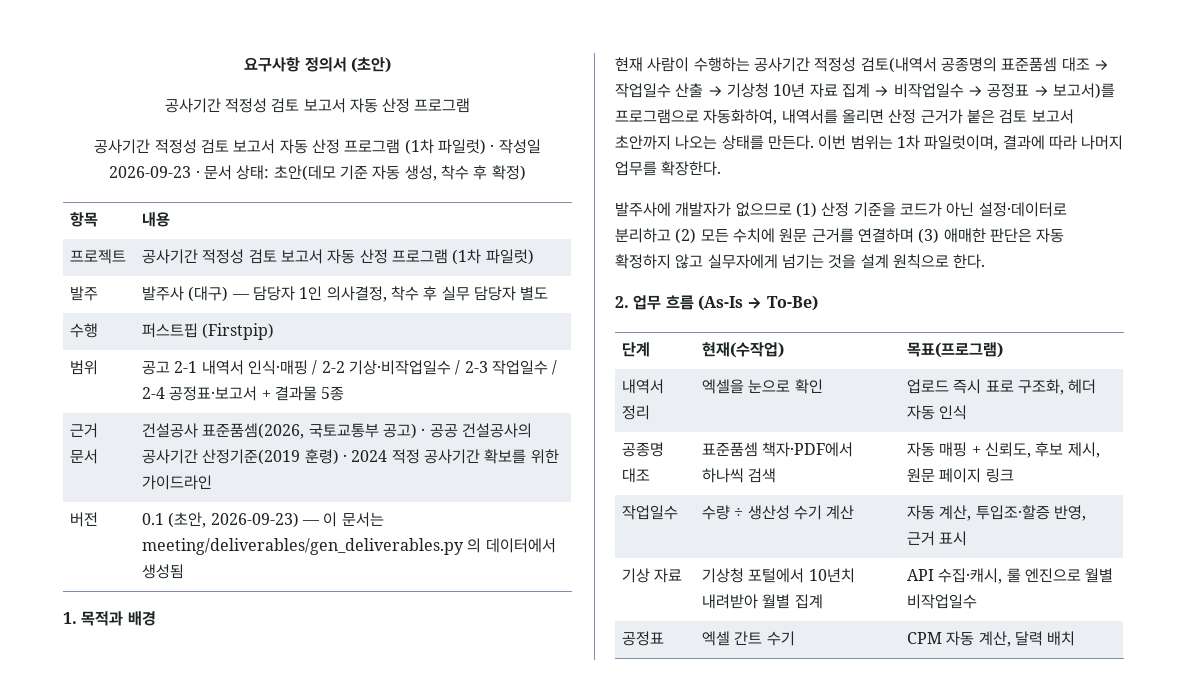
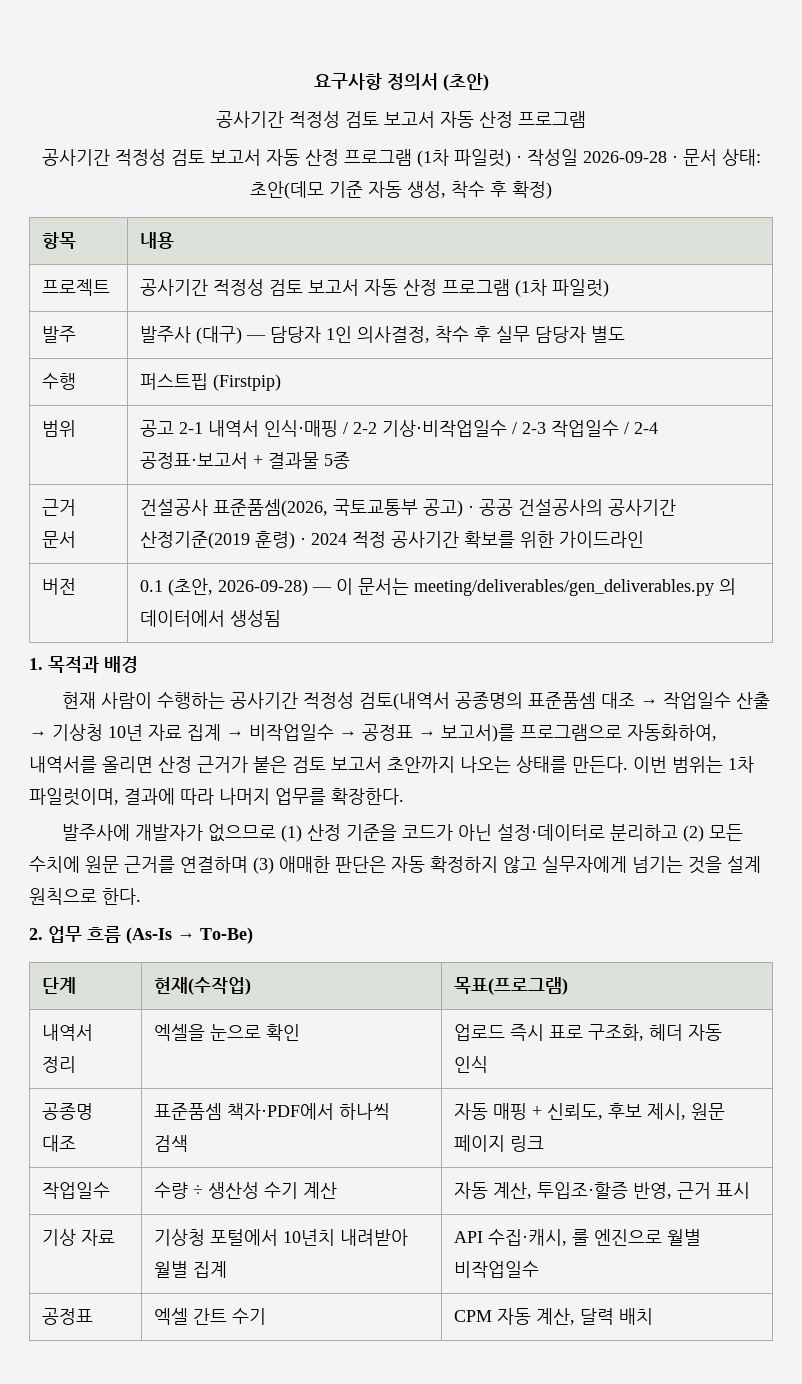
- 공사기간 적정성 검토 보고서 자동 산정 프로그램 (1차 파일럿) · 작성일 2026-09-23 · 문서 상태: 초안(데모 기준 자동 생성, 착수 후 확정)
+ 공사기간 적정성 검토 보고서 자동 산정 프로그램 (1차 파일럿) · 작성일 2026-09-28 · 문서 상태: 초안(데모 기준 자동 생성, 착수 후 확정)
- 버전 | 0.1 (초안, 2026-09-23) — 이 문서는 meeting/deliverables/gen_deliverables.py 의 데이터에서 생성됨
+ 버전 | 0.1 (초안, 2026-09-28) — 이 문서는 meeting/deliverables/gen_deliverables.py 의 데이터에서 생성됨

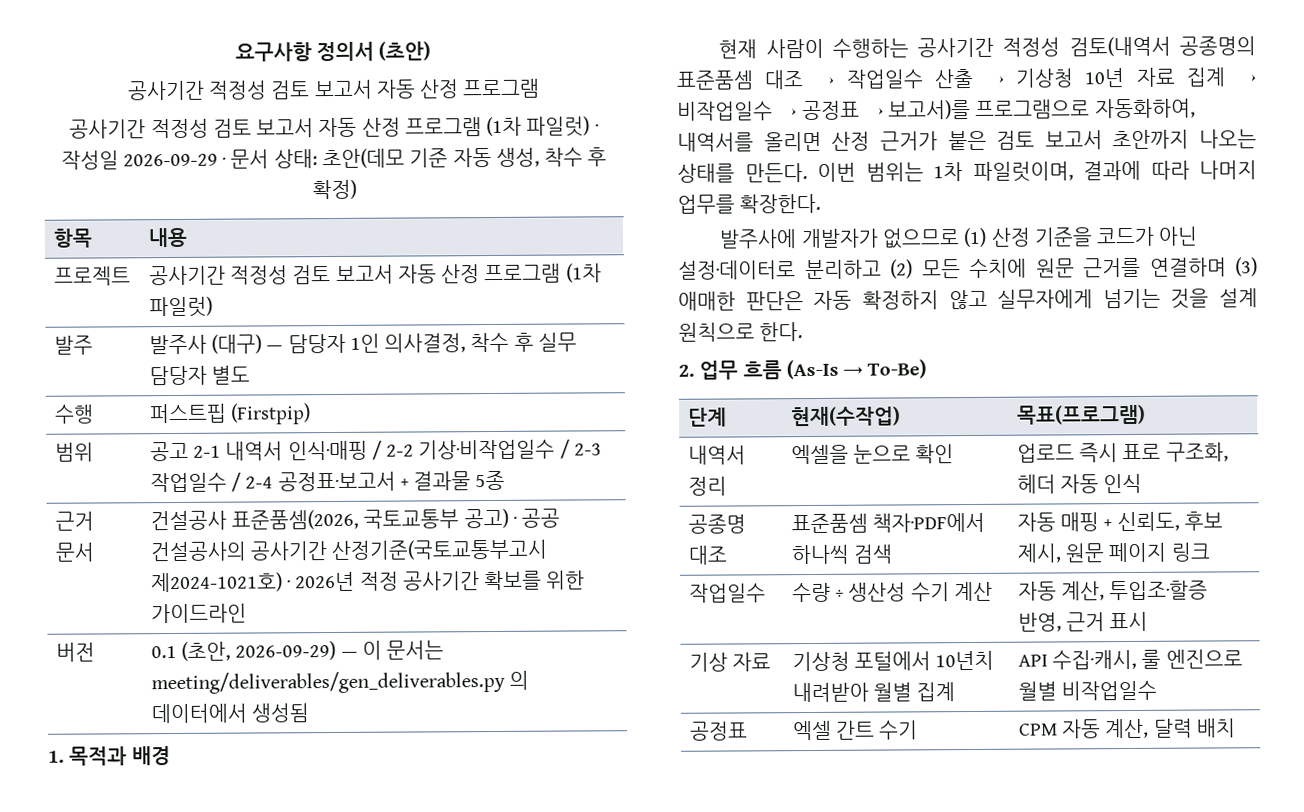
- 공사기간 적정성 검토 보고서 자동 산정 프로그램 (1차 파일럿) · 작성일 2026-09-28 · 문서 상태: 초안(데모 기준 자동 생성, 착수 후 확정)
+ 공사기간 적정성 검토 보고서 자동 산정 프로그램 (1차 파일럿) · 작성일 2026-09-29 · 문서 상태: 초안(데모 기준 자동 생성, 착수 후 확정)
- 근거 문서 | 건설공사 표준품셈(2026, 국토교통부 공고) · 공공 건설공사의 공사기간 산정기준(2019 훈령) · 2024 적정 공사기간 확보를 위한 가이드라인
+ 근거 문서 | 건설공사 표준품셈(2026, 국토교통부 공고) · 공공 건설공사의 공사기간 산정기준(국토교통부고시 제2024-1021호) · 2026년 적정 공사기간 확보를 위한 가이드라인
- 버전 | 0.1 (초안, 2026-09-28) — 이 문서는 meeting/deliverables/gen_deliverables.py 의 데이터에서 생성됨
+ 버전 | 0.1 (초안, 2026-09-29) — 이 문서는 meeting/deliverables/gen_deliverables.py 의 데이터에서 생성됨

